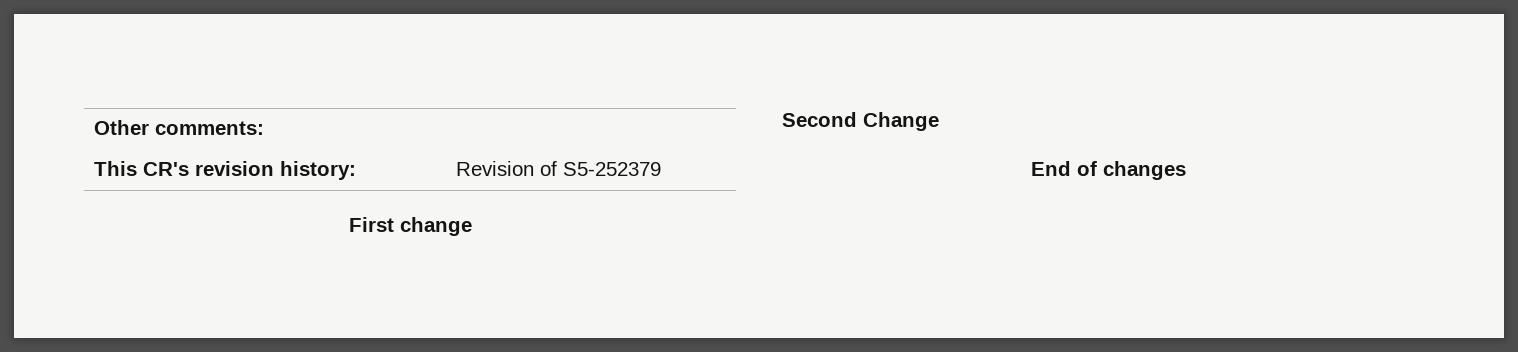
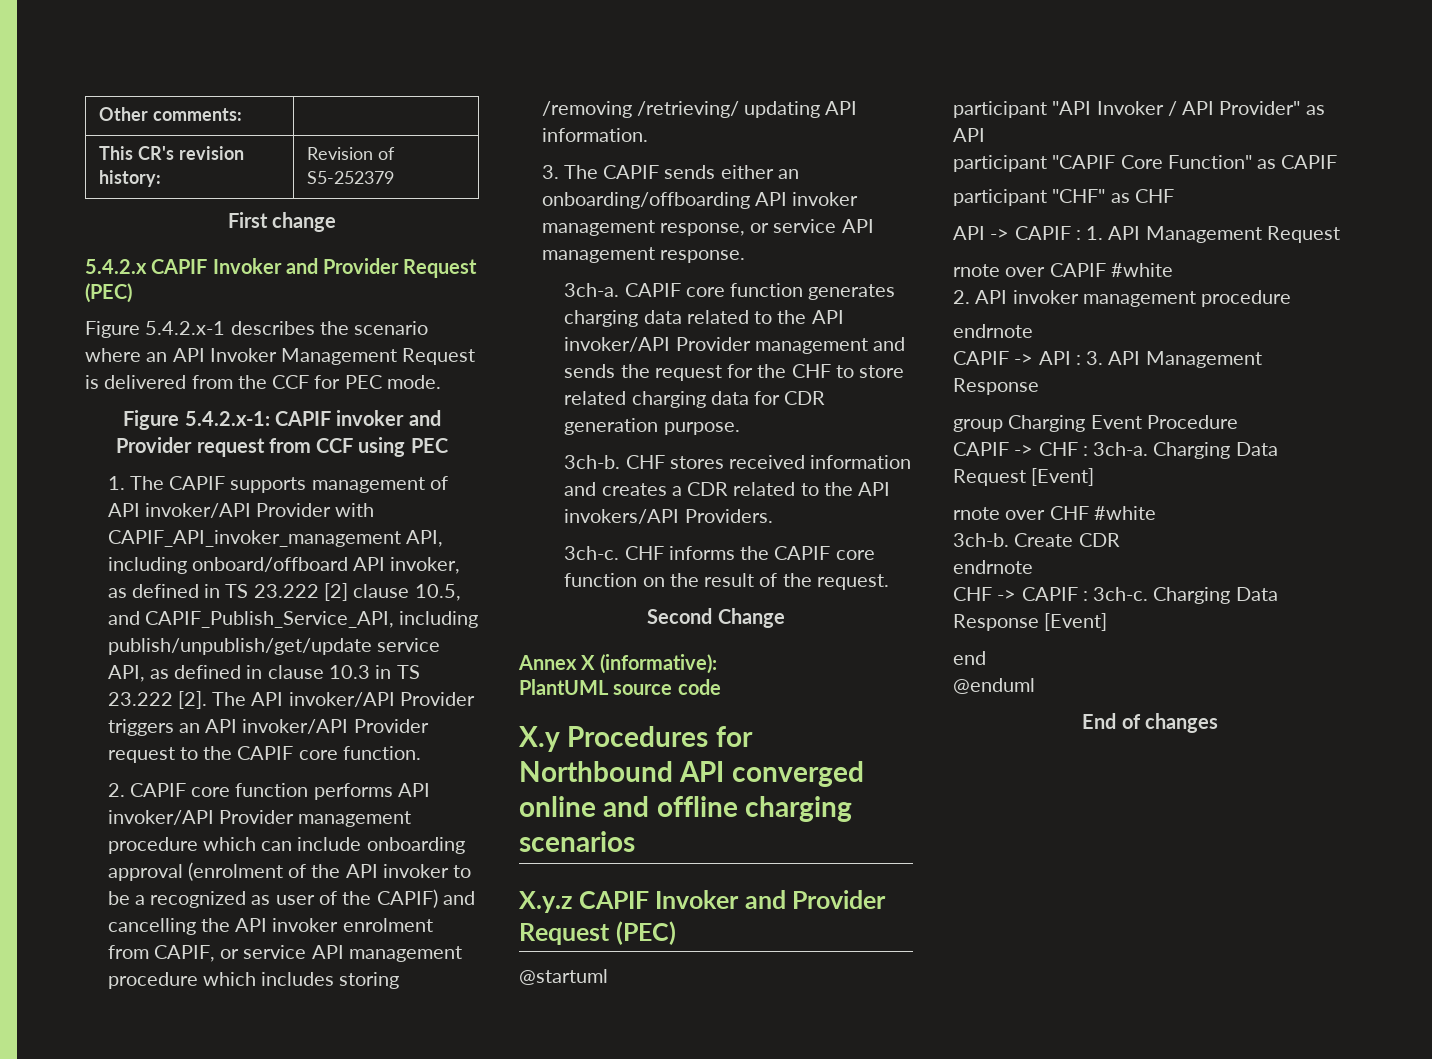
+ 5.4.2.x CAPIF Invoker and Provider Request (PEC)
+ Figure 5.4.2.x-1 describes the scenario where an API Invoker Management Request is delivered from the CCF for PEC mode.
+ Figure 5.4.2.x-1: CAPIF invoker and Provider request from CCF using PEC
+ 1. The CAPIF supports management of API invoker/API Provider with CAPIF_API_invoker_management API, including onboard/offboard API invoker, as defined in TS 23.222 [2] clause 10.5, and CAPIF_Publish_Service_API, including publish/unpublish/get/update service API, as defined in clause 10.3 in TS 23.222 [2]. The API invoker/API Provider triggers an API invoker/API Provider request to the CAPIF core function.
+ 2. CAPIF core function performs API invoker/API Provider management procedure which can include onboarding approval (enrolment of the API invoker to be a recognized as user of the CAPIF) and cancelling the API invoker enrolment from CAPIF, or service API management procedure which includes storing /removing /retrieving/ updating API information.
+ 3. The CAPIF sends either an onboarding/offboarding API invoker management response, or service API management response.
+ 3ch-a. CAPIF core function generates charging data related to the API invoker/API Provider management and sends the request for the CHF to store related charging data for CDR generation purpose.
+ 3ch-b. CHF stores received information and creates a CDR related to the API invokers/API Providers.
+ 3ch-c. CHF informs the CAPIF core function on the result of the request.
  Second Change
+ Annex X (informative):
+ PlantUML source code
+ X.y Procedures for Northbound API converged online and offline charging scenarios
+ X.y.z CAPIF Invoker and Provider Request (PEC)
+ @startuml
+ participant "API Invoker / API Provider" as API
+ participant "CAPIF Core Function" as CAPIF
+ participant "CHF" as CHF
+ API -> CAPIF : 1. API Management Request
+ rnote over CAPIF #white
+ 2. API invoker management procedure
+ endrnote
+ CAPIF -> API : 3. API Management Response
+ group Charging Event Procedure
+ CAPIF -> CHF : 3ch-a. Charging Data Request [Event]
+ rnote over CHF #white
+ 3ch-b. Create CDR
+ endrnote
+ CHF -> CAPIF : 3ch-c. Charging Data Response [Event]
+ end
+ @enduml

